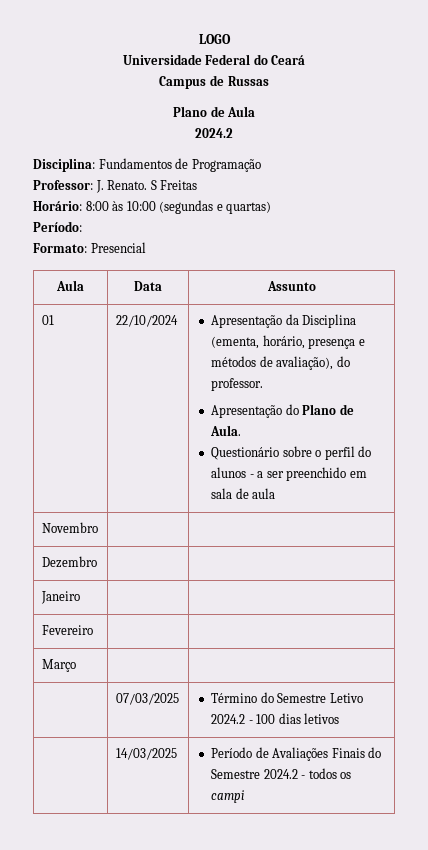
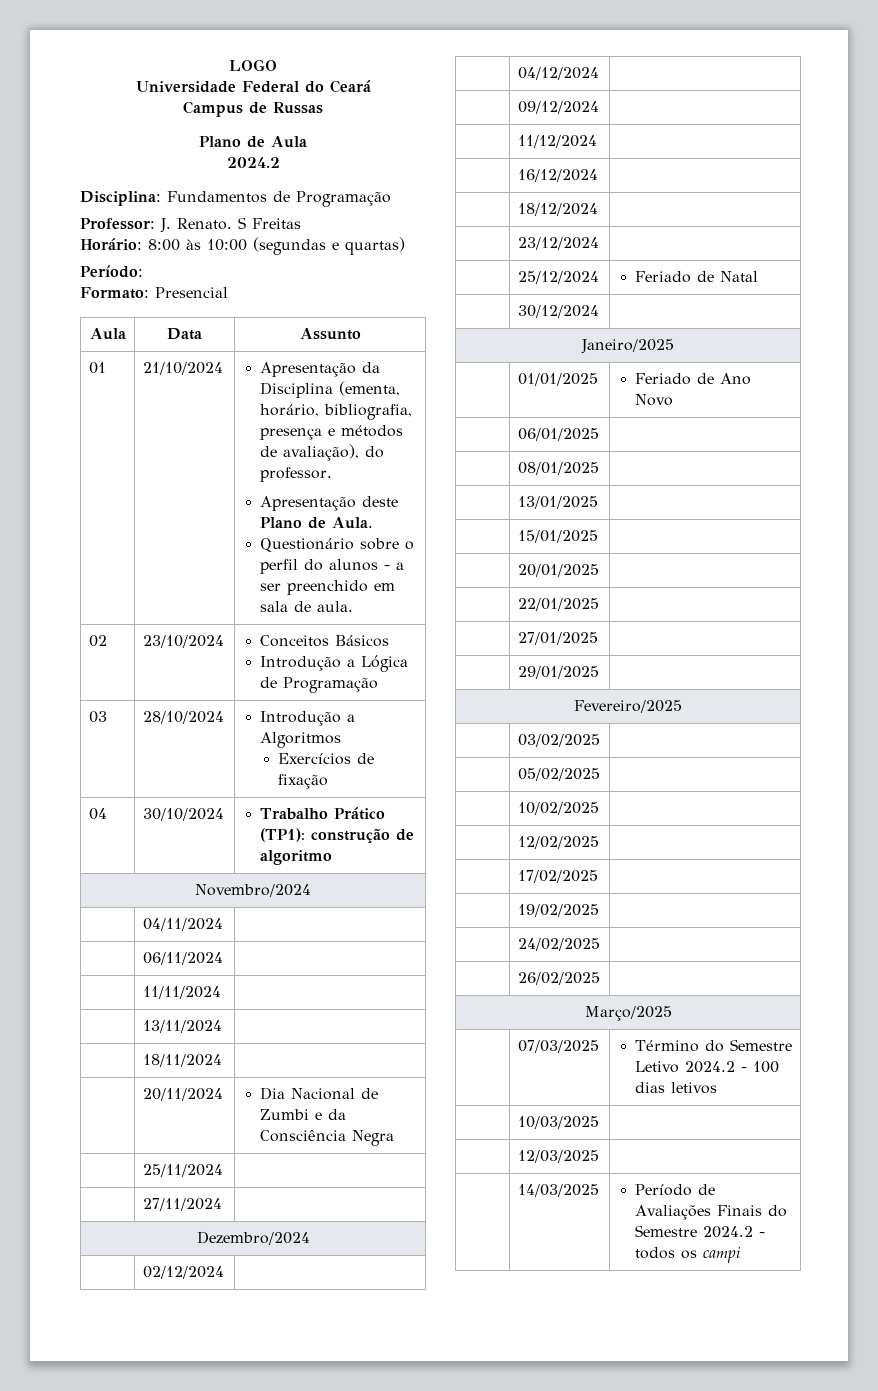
- 01 | 22/10/2024 | Apresentação da Disciplina (ementa, horário, presença e métodos de avaliação), do professor.
- Apresentação do Plano de Aula.
- Questionário sobre o perfil do alunos - a ser preenchido em sala de aula
- Novembro | |
- Dezembro | |
- Janeiro | |
- Fevereiro | |
- Março | |
+ 01 | 21/10/2024 | Apresentação da Disciplina (ementa, horário, bibliografia, presença e métodos de avaliação), do professor.
+ Apresentação deste Plano de Aula.
+ Questionário sobre o perfil do alunos - a ser preenchido em sala de aula.
+ 02 | 23/10/2024 | Conceitos Básicos
+ Introdução a Lógica de Programação
+ 03 | 28/10/2024 | Introdução a Algoritmos
+ Exercícios de fixação
+ 04 | 30/10/2024 | Trabalho Prático (TP1): construção de algoritmo
+ Novembro/2024
+ | 04/11/2024 |
+ | 06/11/2024 |
+ | 11/11/2024 |
+ | 13/11/2024 |
+ | 18/11/2024 |
+ | 20/11/2024 | Dia Nacional de Zumbi e da Consciência Negra
+ | 25/11/2024 |
+ | 27/11/2024 |
+ Dezembro/2024
+ | 02/12/2024 |
+ | 04/12/2024 |
+ | 09/12/2024 |
+ | 11/12/2024 |
+ | 16/12/2024 |
+ | 18/12/2024 |
+ | 23/12/2024 |
+ | 25/12/2024 | Feriado de Natal
+ | 30/12/2024 |
+ Janeiro/2025
+ | 01/01/2025 | Feriado de Ano Novo
+ | 06/01/2025 |
+ | 08/01/2025 |
+ | 13/01/2025 |
+ | 15/01/2025 |
+ | 20/01/2025 |
+ | 22/01/2025 |
+ | 27/01/2025 |
+ | 29/01/2025 |
+ Fevereiro/2025
+ | 03/02/2025 |
+ | 05/02/2025 |
+ | 10/02/2025 |
+ | 12/02/2025 |
+ | 17/02/2025 |
+ | 19/02/2025 |
+ | 24/02/2025 |
+ | 26/02/2025 |
+ Março/2025
+ | 10/03/2025 |
+ | 12/03/2025 |

